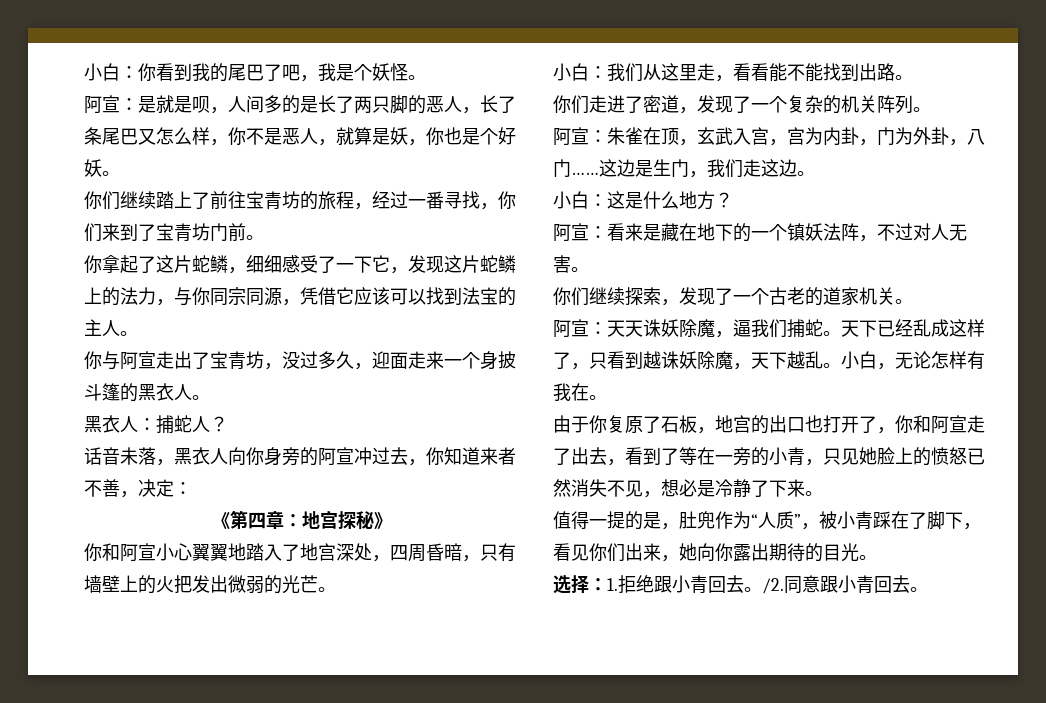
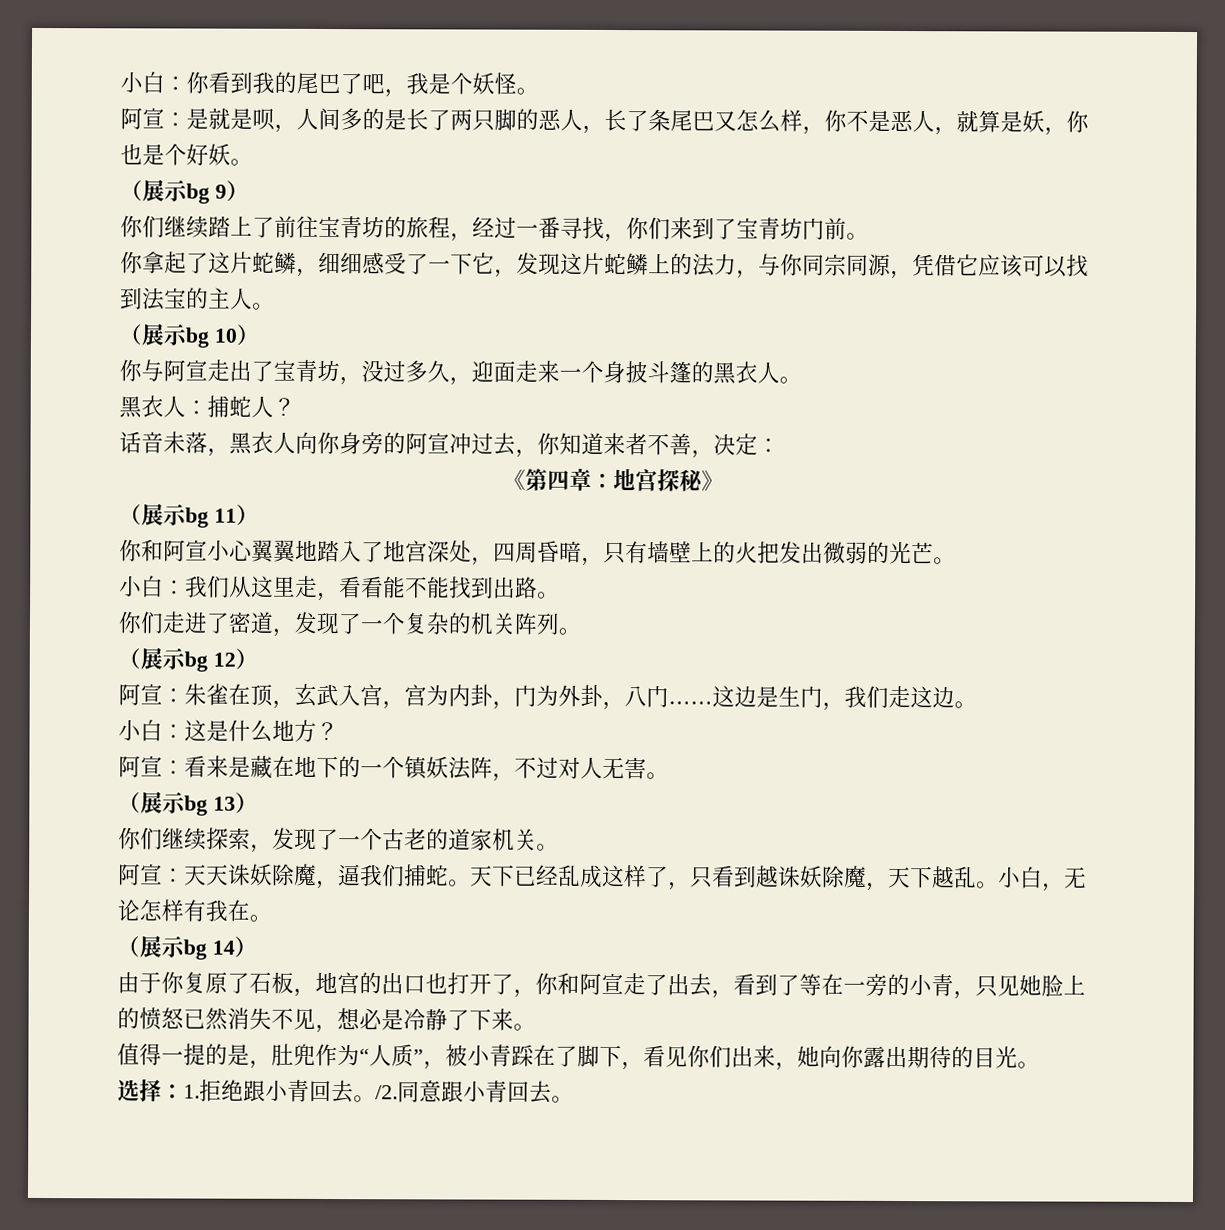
+ （展示bg 9）
+ （展示bg 10）
+ （展示bg 11）
+ （展示bg 12）
+ （展示bg 13）
+ （展示bg 14）

